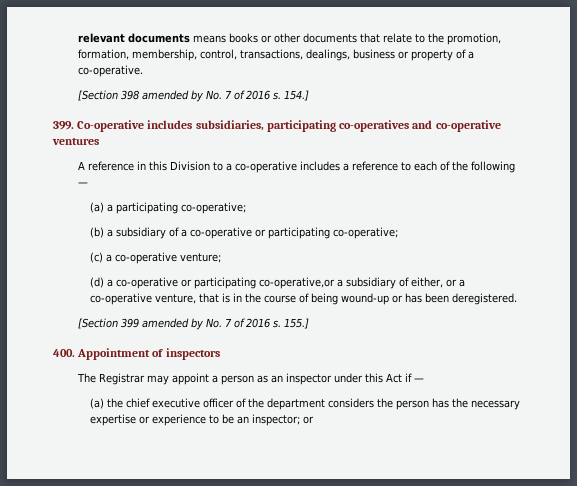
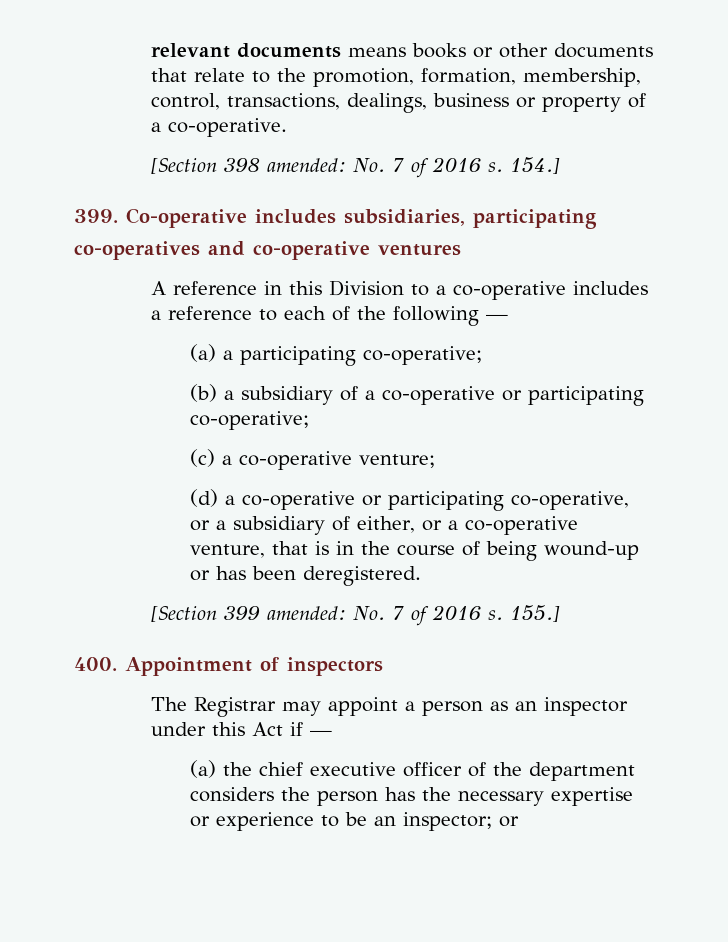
- [Section 398 amended by No. 7 of 2016 s.
+ [Section 398 amended: No. 7 of 2016 s.
- 399. Co-operative includes subsidiaries, participating co-operatives and co-operative ventures
+ 399. Co-operative includes subsidiaries, participating
+ co-operatives and co-operative ventures
- (d) a co-operative or participating co-operative,or a subsidiary of either, or a co-operative venture, that is in the course of being wound-up or has been deregistered.
+ (d) a co-operative or participating co-operative, or a subsidiary of either, or a co-operative venture, that is in the course of being wound-up or has been deregistered.
- [Section 399 amended by No. 7 of 2016 s.
+ [Section 399 amended: No. 7 of 2016 s.

